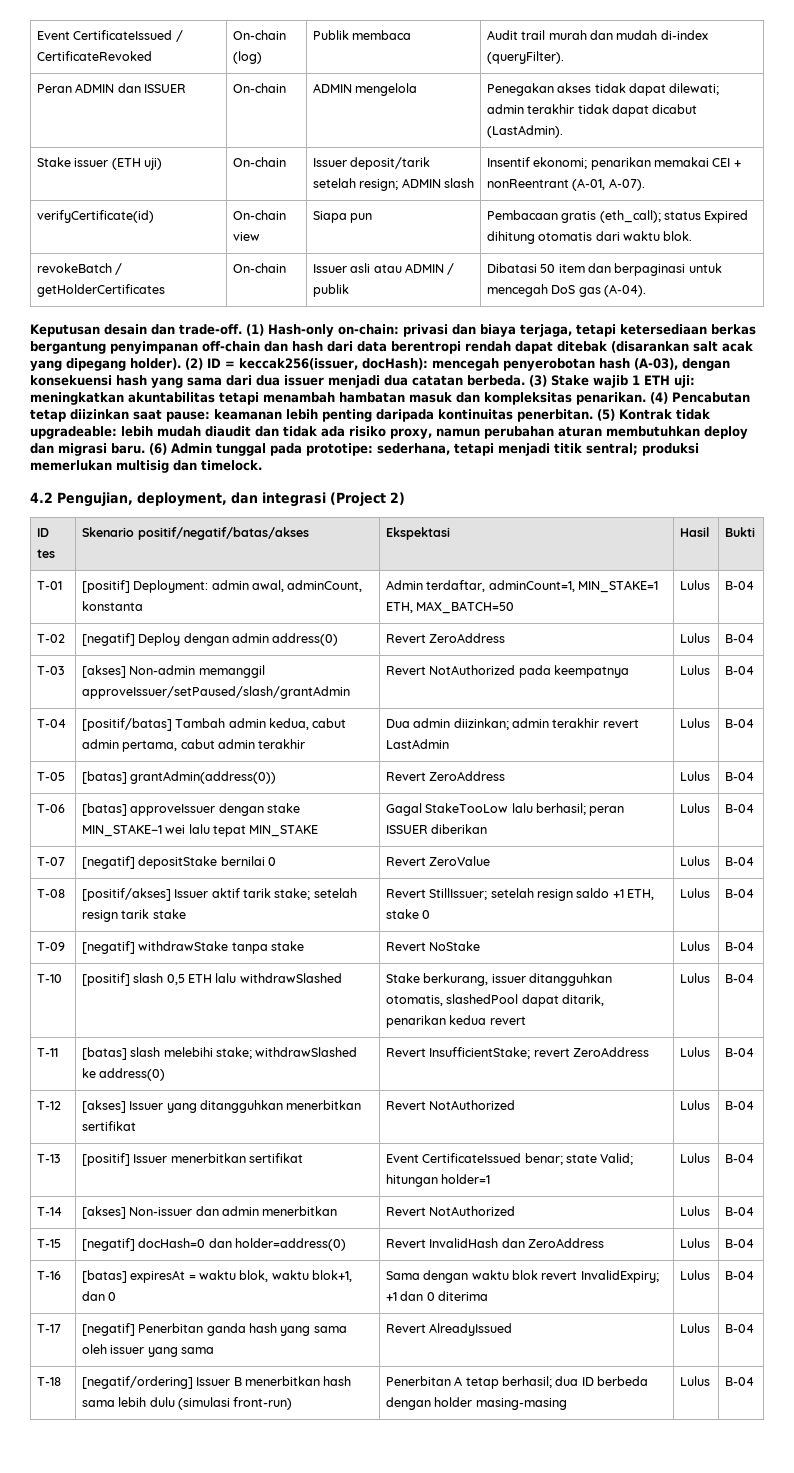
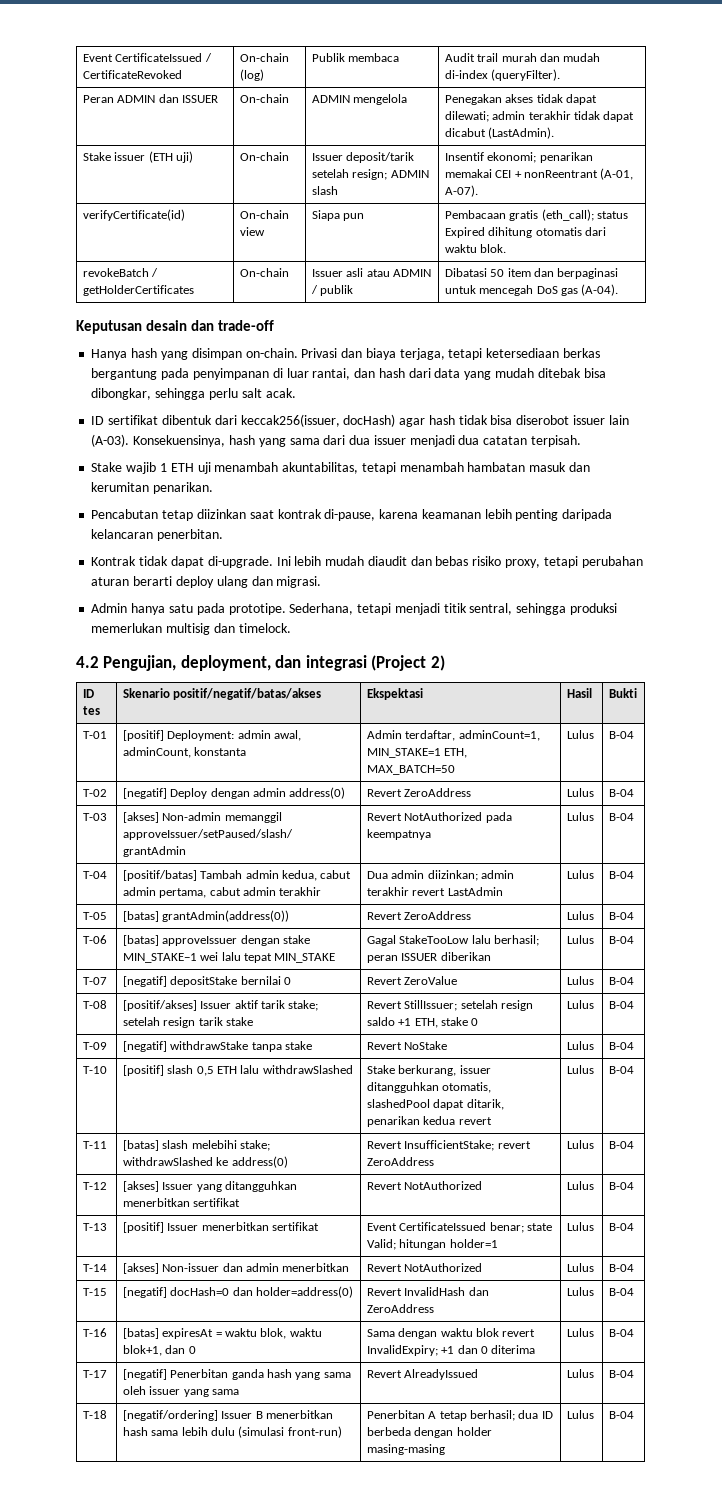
- Keputusan desain dan trade-off. (1) Hash-only on-chain: privasi dan biaya terjaga, tetapi ketersediaan berkas bergantung penyimpanan off-chain dan hash dari data berentropi rendah dapat ditebak (disarankan salt acak yang dipegang holder). (2) ID = keccak256(issuer, docHash): mencegah penyerobotan hash (A-03), dengan konsekuensi hash yang sama dari dua issuer menjadi dua catatan berbeda. (3) Stake wajib 1 ETH uji: meningkatkan akuntabilitas tetapi menambah hambatan masuk dan kompleksitas penarikan. (4) Pencabutan tetap diizinkan saat pause: keamanan lebih penting daripada kontinuitas penerbitan. (5) Kontrak tidak upgradeable: lebih mudah diaudit dan tidak ada risiko proxy, namun perubahan aturan membutuhkan deploy dan migrasi baru. (6) Admin tunggal pada prototipe: sederhana, tetapi menjadi titik sentral; produksi memerlukan multisig dan timelock.
+ Keputusan desain dan trade-off
+ Hanya hash yang disimpan on-chain. Privasi dan biaya terjaga, tetapi ketersediaan berkas bergantung pada penyimpanan di luar rantai, dan hash dari data yang mudah ditebak bisa dibongkar, sehingga perlu salt acak.
+ ID sertifikat dibentuk dari keccak256(issuer, docHash) agar hash tidak bisa diserobot issuer lain (A-03). Konsekuensinya, hash yang sama dari dua issuer menjadi dua catatan terpisah.
+ Stake wajib 1 ETH uji menambah akuntabilitas, tetapi menambah hambatan masuk dan kerumitan penarikan.
+ Pencabutan tetap diizinkan saat kontrak di-pause, karena keamanan lebih penting daripada kelancaran penerbitan.
+ Kontrak tidak dapat di-upgrade. Ini lebih mudah diaudit dan bebas risiko proxy, tetapi perubahan aturan berarti deploy ulang dan migrasi.
+ Admin hanya satu pada prototipe. Sederhana, tetapi menjadi titik sentral, sehingga produksi memerlukan multisig dan timelock.

